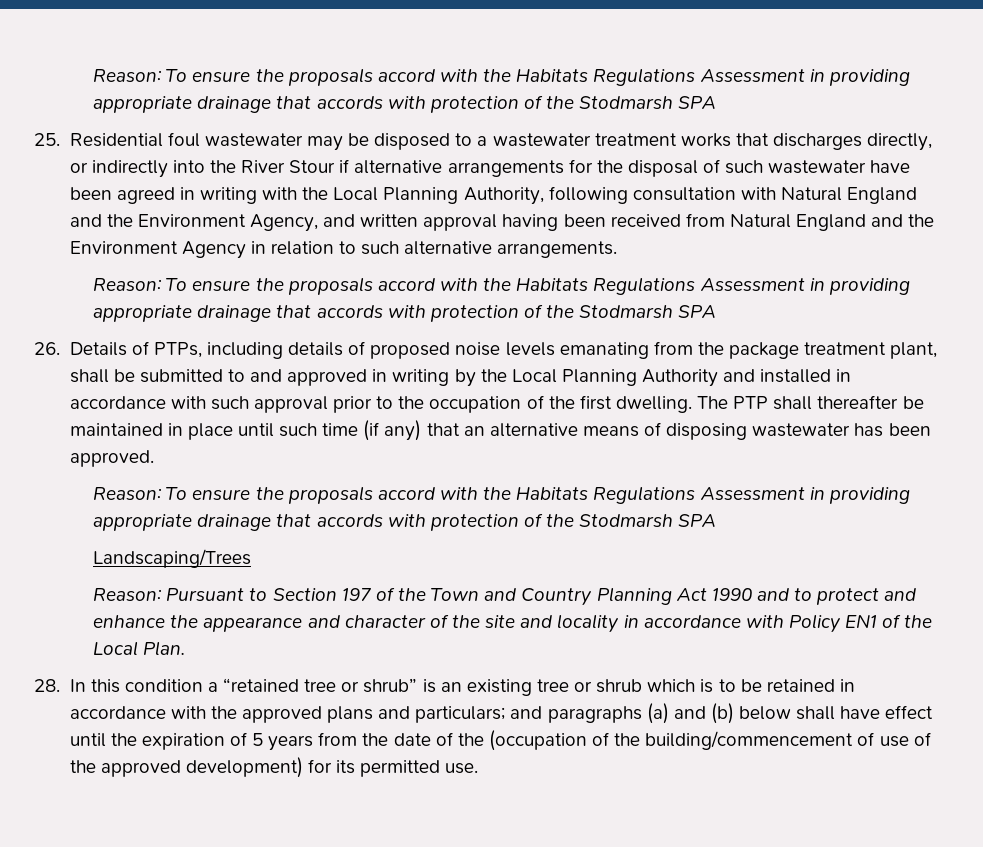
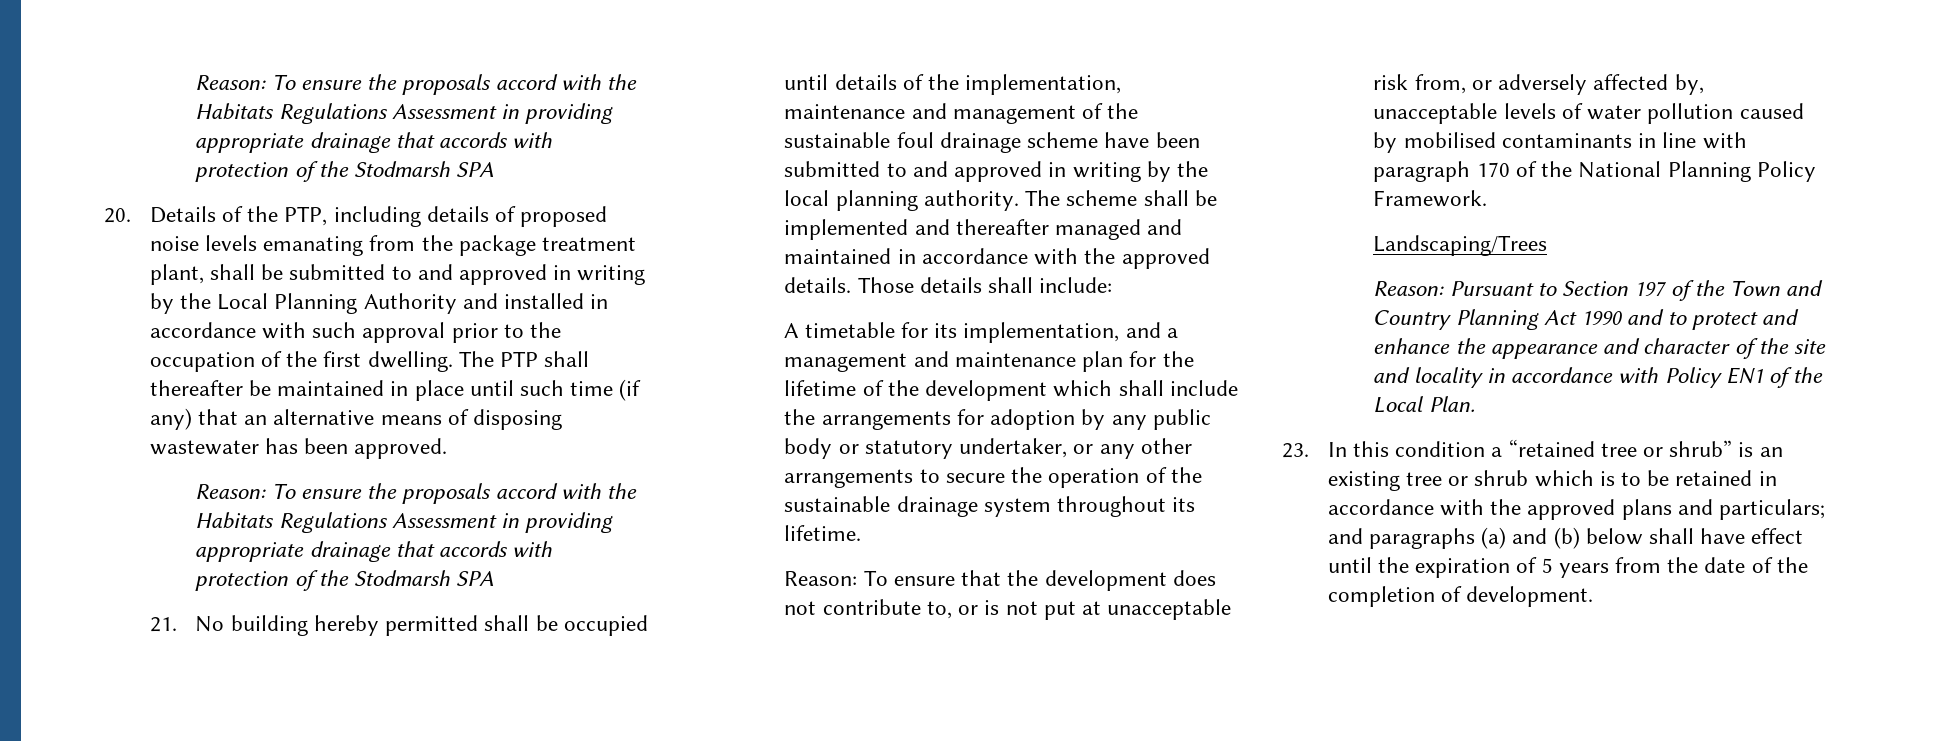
- 25. Residential foul wastewater may be disposed to a wastewater treatment works that discharges directly, or indirectly into the River Stour if alternative arrangements for the disposal of such wastewater have been agreed in writing with the Local Planning Authority, following consultation with Natural England and the Environment Agency, and written approval having been received from Natural England and the Environment Agency in relation to such alternative arrangements.
- Reason: To ensure the proposals accord with the Habitats Regulations Assessment in providing appropriate drainage that accords with protection of the Stodmarsh SPA
- 26. Details of PTPs, including details of proposed noise levels emanating from the package treatment plant, shall be submitted to and approved in writing by the Local Planning Authority and installed in accordance with such approval prior to the occupation of the first dwelling.
+ 20. Details of the PTP, including details of proposed noise levels emanating from the package treatment plant, shall be submitted to and approved in writing by the Local Planning Authority and installed in accordance with such approval prior to the occupation of the first dwelling.
+ 21. No building hereby permitted shall be occupied until details of the implementation, maintenance and management of the sustainable foul drainage scheme have been submitted to and approved in writing by the local planning authority. The scheme shall be implemented and thereafter managed and maintained in accordance with the approved details. Those details shall include:
+ A timetable for its implementation, and a management and maintenance plan for the lifetime of the development which shall include the arrangements for adoption by any public body or statutory undertaker, or any other arrangements to secure the operation of the sustainable drainage system throughout its lifetime.
+ Reason: To ensure that the development does not contribute to, or is not put at unacceptable risk from, or adversely affected by, unacceptable levels of water pollution caused by mobilised contaminants in line with paragraph 170 of the National Planning Policy Framework.
- 28. In this condition a “retained tree or shrub” is an existing tree or shrub which is to be retained in accordance with the approved plans and particulars; and paragraphs (a) and (b) below shall have effect until the expiration of 5 years from the date of the (occupation of the building/commencement of use of the approved development) for its permitted use.
+ 23. In this condition a “retained tree or shrub” is an existing tree or shrub which is to be retained in accordance with the approved plans and particulars; and paragraphs (a) and (b) below shall have effect until the expiration of 5 years from the date of the completion of development.

